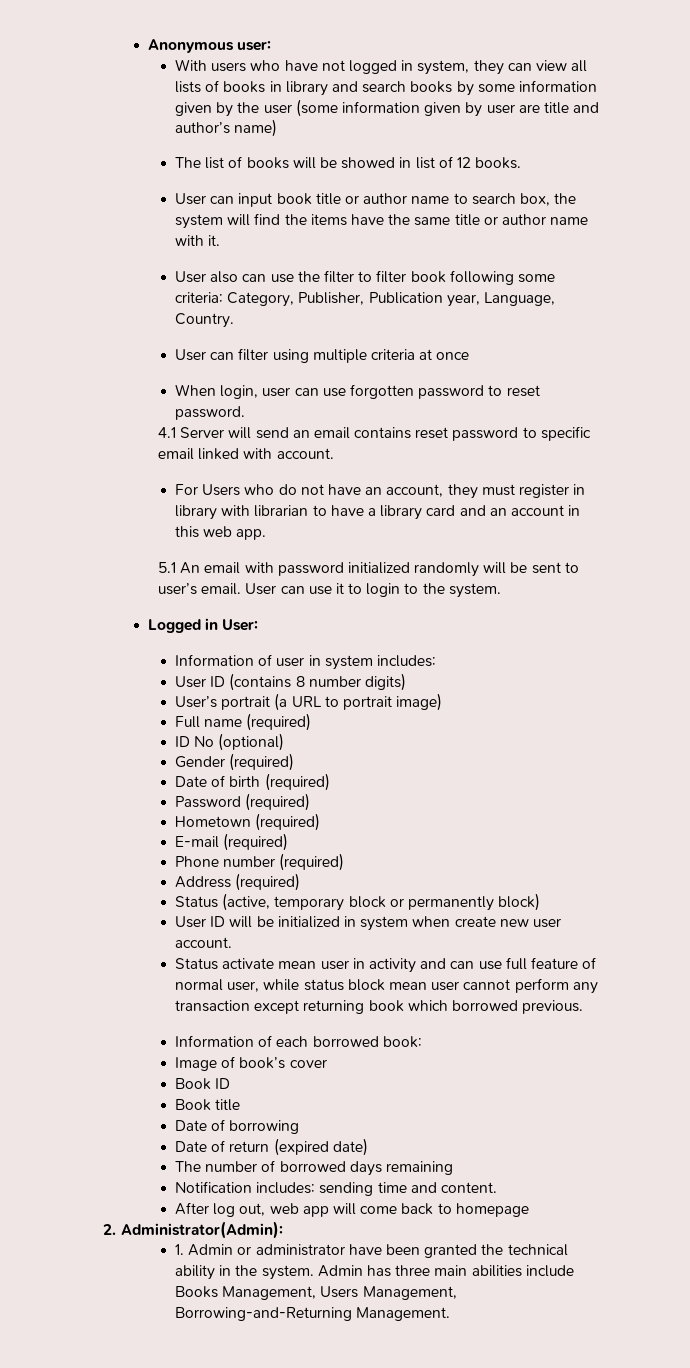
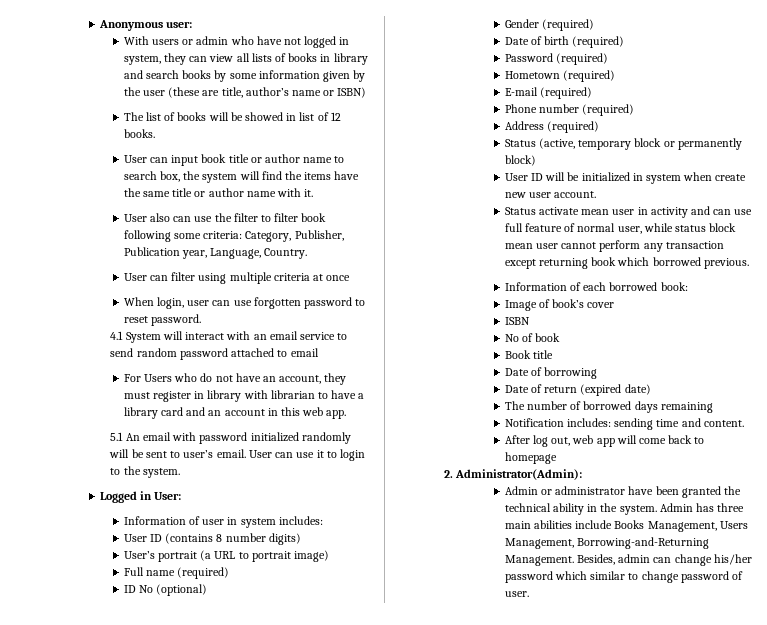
- With users who have not logged in system, they can view all lists of books in library and search books by some information given by the user (some information given by user are title and author’s name)
+ With users or admin who have not logged in system, they can view all lists of books in library and search books by some information given by the user (these are title, author’s name or ISBN)
- 4.1 Server will send an email contains reset password to specific email linked with account.
+ 4.1 System will interact with an email service to send random password attached to email
- Book ID
+ ISBN
+ No of book
- 1. Admin or administrator have been granted the technical ability in the system.
+ Admin or administrator have been granted the technical ability in the system.
+ Besides, admin can change his/her password which similar to change password of user.

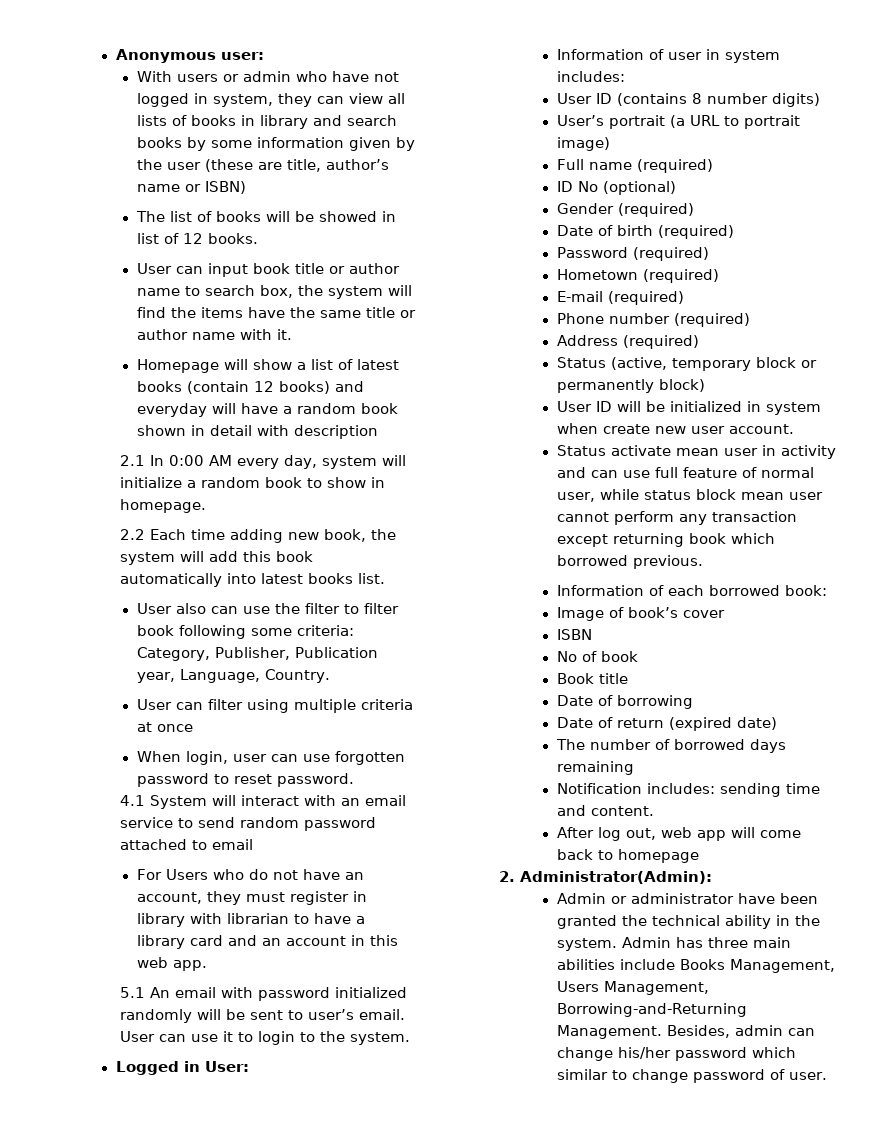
+ Homepage will show a list of latest books (contain 12 books) and everyday will have a random book shown in detail with description
+ 2.1 In 0:00 AM every day, system will initialize a random book to show in homepage.
+ 2.2 Each time adding new book, the system will add this book automatically into latest books list.

